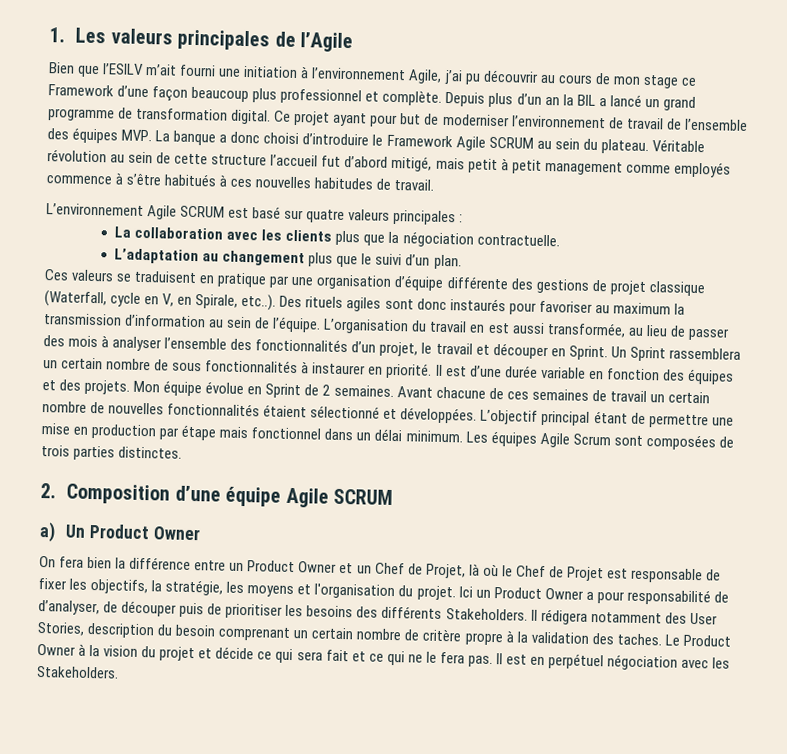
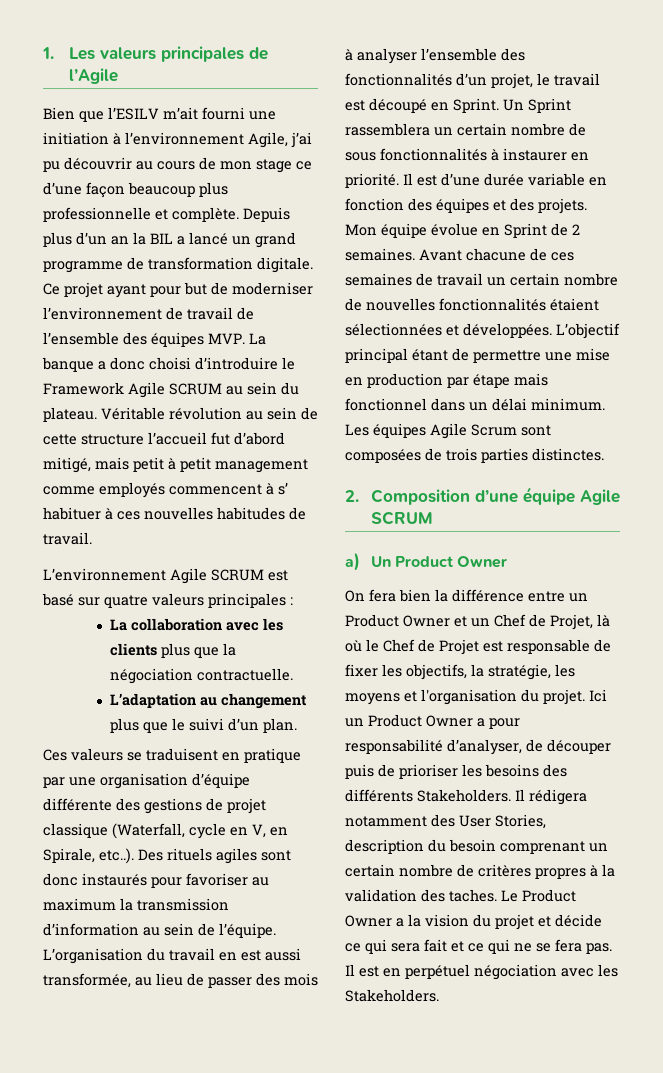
- Bien que l’ESILV m’ait fourni une initiation à l’environnement Agile, j’ai pu découvrir au cours de mon stage ce Framework d’une façon beaucoup plus professionnel et complète.
+ Bien que l’ESILV m’ait fourni une initiation à l’environnement Agile, j’ai pu découvrir au cours de mon stage ce d’une façon beaucoup plus professionnelle et complète.
- Depuis plus d’un an la BIL a lancé un grand programme de transformation digital.
+ Depuis plus d’un an la BIL a lancé un grand programme de transformation digitale.
- Véritable révolution au sein de cette structure l’accueil fut d’abord mitigé, mais petit à petit management comme employés commence à s’être habitués à ces nouvelles habitudes de travail.
+ Véritable révolution au sein de cette structure l’accueil fut d’abord mitigé, mais petit à petit management comme employés commencent à s’ habituer à ces nouvelles habitudes de travail.
- L’organisation du travail en est aussi transformée, au lieu de passer des mois à analyser l’ensemble des fonctionnalités d’un projet, le travail et découper en Sprint.
+ L’organisation du travail en est aussi transformée, au lieu de passer des mois à analyser l’ensemble des fonctionnalités d’un projet, le travail est découpé en Sprint.
- Avant chacune de ces semaines de travail un certain nombre de nouvelles fonctionnalités étaient sélectionné et développées.
+ Avant chacune de ces semaines de travail un certain nombre de nouvelles fonctionnalités étaient sélectionnées et développées.
- Ici un Product Owner a pour responsabilité de d’analyser, de découper puis de prioritiser les besoins des différents Stakeholders.
+ Ici un Product Owner a pour responsabilité d’analyser, de découper puis de prioriser les besoins des différents Stakeholders.
- Il rédigera notamment des User Stories, description du besoin comprenant un certain nombre de critère propre à la validation des taches.
+ Il rédigera notamment des User Stories, description du besoin comprenant un certain nombre de critères propres à la validation des taches.
- Le Product Owner à la vision du projet et décide ce qui sera fait et ce qui ne le fera pas.
+ Le Product Owner a la vision du projet et décide ce qui sera fait et ce qui ne se fera pas.

